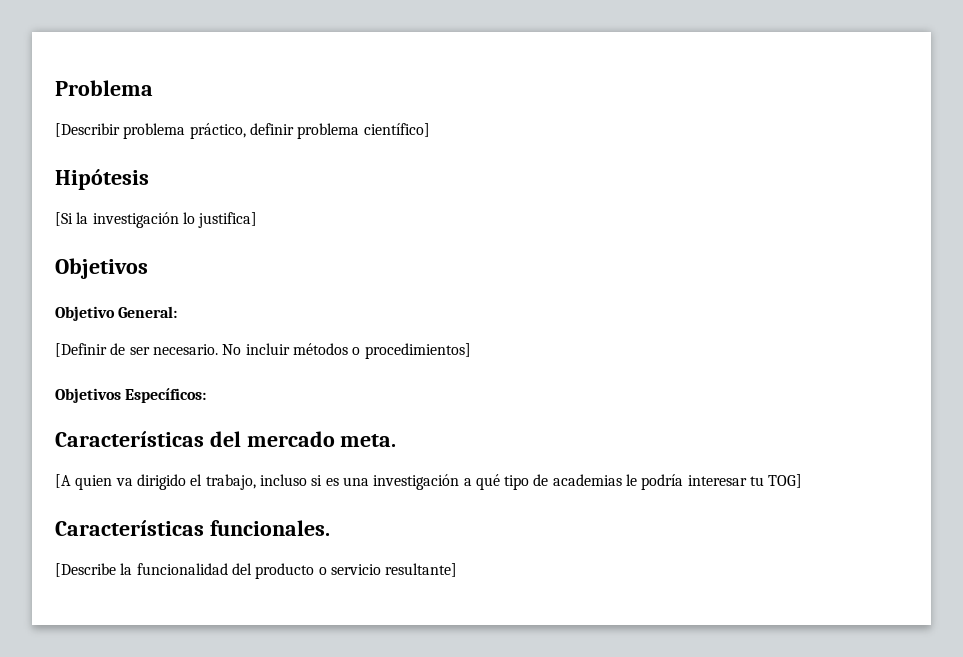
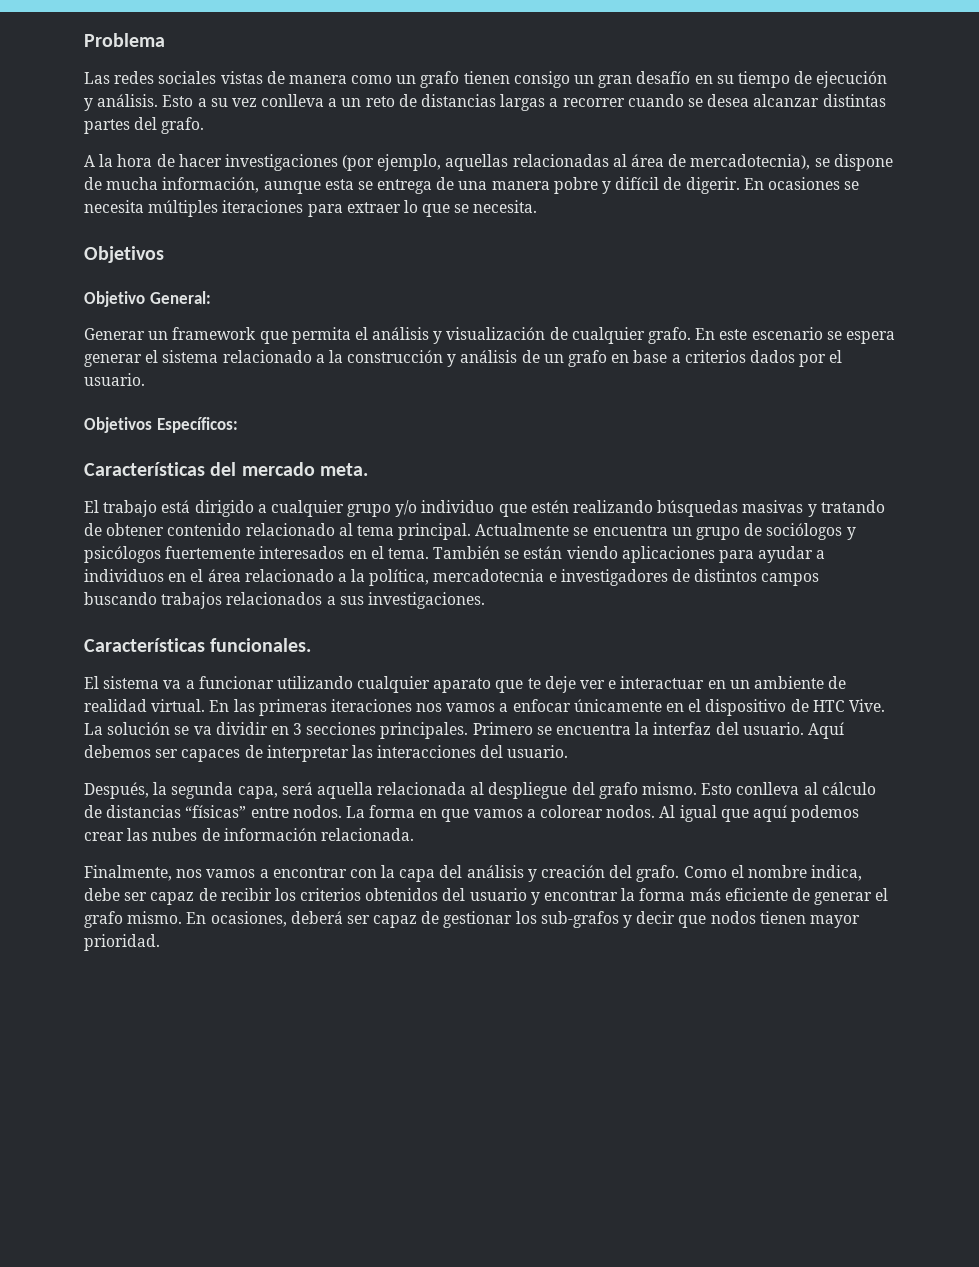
- [Describir problema práctico, definir problema científico]
- Hipótesis
- [Si la investigación lo justifica]
+ Las redes sociales vistas de manera como un grafo tienen consigo un gran desafío en su tiempo de ejecución y análisis. Esto a su vez conlleva a un reto de distancias largas a recorrer cuando se desea alcanzar distintas partes del grafo.
+ A la hora de hacer investigaciones (por ejemplo, aquellas relacionadas al área de mercadotecnia), se dispone de mucha información, aunque esta se entrega de una manera pobre y difícil de digerir. En ocasiones se necesita múltiples iteraciones para extraer lo que se necesita.
  Objetivos
  Objetivo General:
- [Definir de ser necesario. No incluir métodos o procedimientos]
+ Generar un framework que permita el análisis y visualización de cualquier grafo. En este escenario se espera generar el sistema relacionado a la construcción y análisis de un grafo en base a criterios dados por el usuario.
- [A quien va dirigido el trabajo, incluso si es una investigación a qué tipo de academias le podría interesar tu TOG]
+ El trabajo está dirigido a cualquier grupo y/o individuo que estén realizando búsquedas masivas y tratando de obtener contenido relacionado al tema principal. Actualmente se encuentra un grupo de sociólogos y psicólogos fuertemente interesados en el tema. También se están viendo aplicaciones para ayudar a individuos en el área relacionado a la política, mercadotecnia e investigadores de distintos campos buscando trabajos relacionados a sus investigaciones.
  Características funcionales.
- [Describe la funcionalidad del producto o servicio resultante]
+ El sistema va a funcionar utilizando cualquier aparato que te deje ver e interactuar en un ambiente de realidad virtual. En las primeras iteraciones nos vamos a enfocar únicamente en el dispositivo de HTC Vive. La solución se va dividir en 3 secciones principales. Primero se encuentra la interfaz del usuario. Aquí debemos ser capaces de interpretar las interacciones del usuario.
+ Después, la segunda capa, será aquella relacionada al despliegue del grafo mismo. Esto conlleva al cálculo de distancias “físicas” entre nodos. La forma en que vamos a colorear nodos. Al igual que aquí podemos crear las nubes de información relacionada.
+ Finalmente, nos vamos a encontrar con la capa del análisis y creación del grafo. Como el nombre indica, debe ser capaz de recibir los criterios obtenidos del usuario y encontrar la forma más eficiente de generar el grafo mismo. En ocasiones, deberá ser capaz de gestionar los sub-grafos y decir que nodos tienen mayor prioridad.

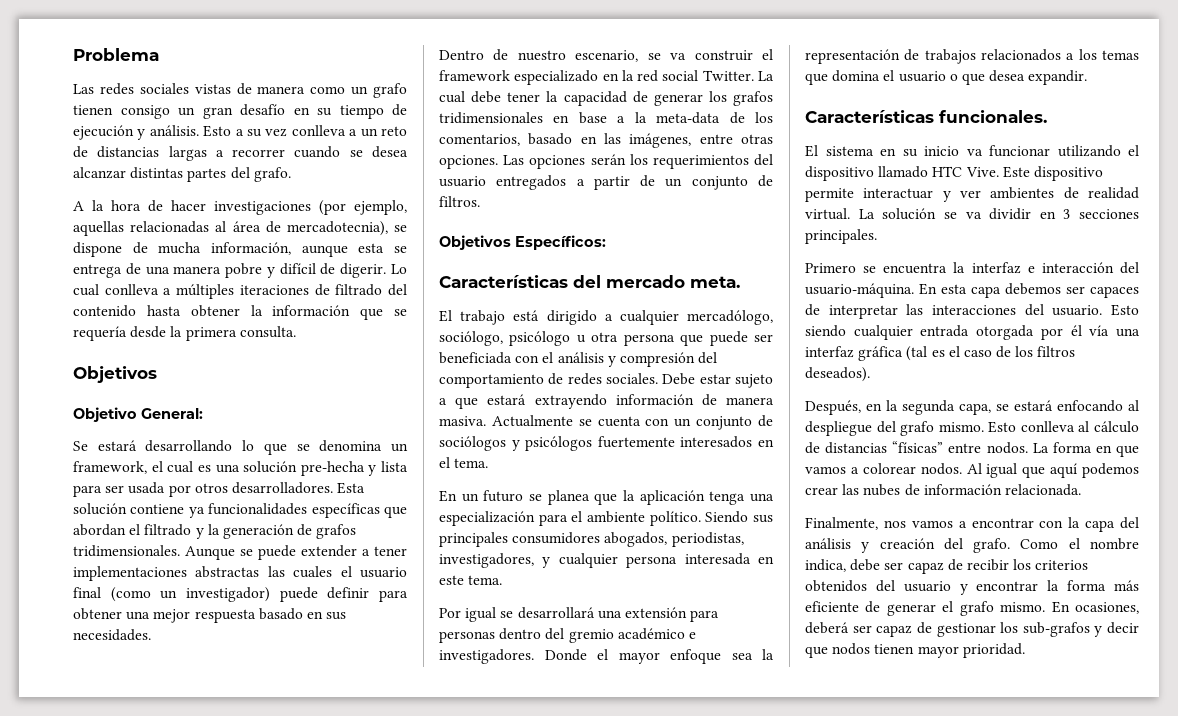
- En ocasiones se necesita múltiples iteraciones para extraer lo que se necesita.
+ Lo cual conlleva a múltiples iteraciones de filtrado del contenido hasta obtener la información que se requería desde la primera consulta.
  Objetivos
  Objetivo General:
- Generar un framework que permita el análisis y visualización de cualquier grafo. En este escenario se espera generar el sistema relacionado a la construcción y análisis de un grafo en base a criterios dados por el usuario.
+ Se estará desarrollando lo que se denomina un framework, el cual es una solución pre-hecha y lista para ser usada por otros desarrolladores. Esta solución contiene ya funcionalidades específicas que abordan el filtrado y la generación de grafos tridimensionales. Aunque se puede extender a tener implementaciones abstractas las cuales el usuario final (como un investigador) puede definir para obtener una mejor respuesta basado en sus necesidades.
+ Dentro de nuestro escenario, se va construir el framework especializado en la red social Twitter. La cual debe tener la capacidad de generar los grafos tridimensionales en base a la meta-data de los comentarios, basado en las imágenes, entre otras opciones. Las opciones serán los requerimientos del usuario entregados a partir de un conjunto de filtros.
- El trabajo está dirigido a cualquier grupo y/o individuo que estén realizando búsquedas masivas y tratando de obtener contenido relacionado al tema principal. Actualmente se encuentra un grupo de sociólogos y psicólogos fuertemente interesados en el tema. También se están viendo aplicaciones para ayudar a individuos en el área relacionado a la política, mercadotecnia e investigadores de distintos campos buscando trabajos relacionados a sus investigaciones.
+ El trabajo está dirigido a cualquier mercadólogo, sociólogo, psicólogo u otra persona que puede ser beneficiada con el análisis y compresión del comportamiento de redes sociales. Debe estar sujeto a que estará extrayendo información de manera masiva. Actualmente se cuenta con un conjunto de sociólogos y psicólogos fuertemente interesados en el tema.
+ En un futuro se planea que la aplicación tenga una especialización para el ambiente político. Siendo sus principales consumidores abogados, periodistas, investigadores, y cualquier persona interesada en este tema.
+ Por igual se desarrollará una extensión para personas dentro del gremio académico e investigadores. Donde el mayor enfoque sea la representación de trabajos relacionados a los temas que domina el usuario o que desea expandir.
  Características funcionales.
- El sistema va a funcionar utilizando cualquier aparato que te deje ver e interactuar en un ambiente de realidad virtual. En las primeras iteraciones nos vamos a enfocar únicamente en el dispositivo de HTC Vive.
+ El sistema en su inicio va funcionar utilizando el dispositivo llamado HTC Vive. Este dispositivo permite interactuar y ver ambientes de realidad virtual.
- La solución se va dividir en 3 secciones principales. Primero se encuentra la interfaz del usuario. Aquí debemos ser capaces de interpretar las interacciones del usuario.
+ La solución se va dividir en 3 secciones principales.
+ Primero se encuentra la interfaz e interacción del usuario-máquina. En esta capa debemos ser capaces de interpretar las interacciones del usuario. Esto siendo cualquier entrada otorgada por él vía una interfaz gráfica (tal es el caso de los filtros deseados).
- Después, la segunda capa, será aquella relacionada al despliegue del grafo mismo.
+ Después, en la segunda capa, se estará enfocando al despliegue del grafo mismo.

